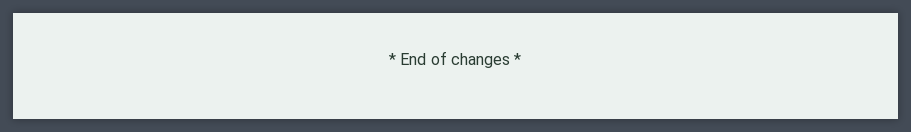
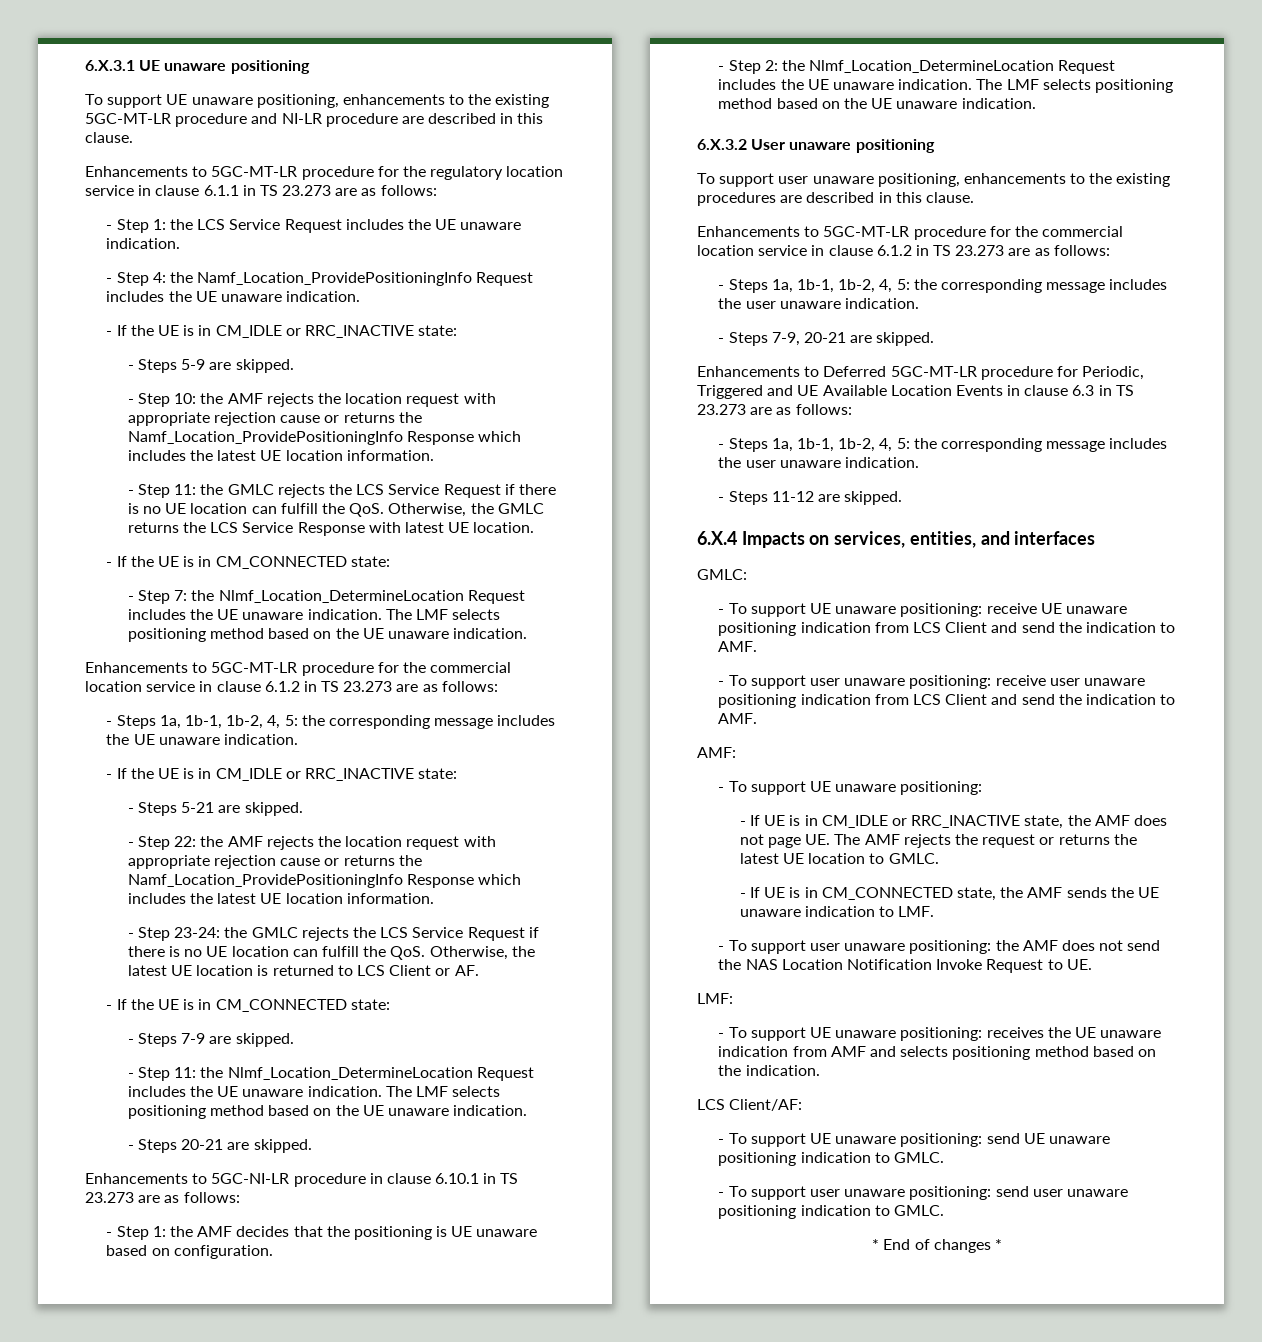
+ 6.X.3.1 UE unaware positioning
+ To support UE unaware positioning, enhancements to the existing 5GC-MT-LR procedure and NI-LR procedure are described in this clause.
+ Enhancements to 5GC-MT-LR procedure for the regulatory location service in clause 6.1.1 in TS 23.273 are as follows:
+ - Step 1: the LCS Service Request includes the UE unaware indication.
+ - Step 4: the Namf_Location_ProvidePositioningInfo Request includes the UE unaware indication.
+ - If the UE is in CM_IDLE or RRC_INACTIVE state:
+ - Steps 5-9 are skipped.
+ - Step 10: the AMF rejects the location request with appropriate rejection cause or returns the Namf_Location_ProvidePositioningInfo Response which includes the latest UE location information.
+ - Step 11: the GMLC rejects the LCS Service Request if there is no UE location can fulfill the QoS. Otherwise, the GMLC returns the LCS Service Response with latest UE location.
+ - If the UE is in CM_CONNECTED state:
+ - Step 7: the Nlmf_Location_DetermineLocation Request includes the UE unaware indication. The LMF selects positioning method based on the UE unaware indication.
+ Enhancements to 5GC-MT-LR procedure for the commercial location service in clause 6.1.2 in TS 23.273 are as follows:
+ - Steps 1a, 1b-1, 1b-2, 4, 5: the corresponding message includes the UE unaware indication.
+ - If the UE is in CM_IDLE or RRC_INACTIVE state:
+ - Steps 5-21 are skipped.
+ - Step 22: the AMF rejects the location request with appropriate rejection cause or returns the Namf_Location_ProvidePositioningInfo Response which includes the latest UE location information.
+ - Step 23-24: the GMLC rejects the LCS Service Request if there is no UE location can fulfill the QoS. Otherwise, the latest UE location is returned to LCS Client or AF.
+ - If the UE is in CM_CONNECTED state:
+ - Steps 7-9 are skipped.
+ - Step 11: the Nlmf_Location_DetermineLocation Request includes the UE unaware indication. The LMF selects positioning method based on the UE unaware indication.
+ - Steps 20-21 are skipped.
+ Enhancements to 5GC-NI-LR procedure in clause 6.10.1 in TS 23.273 are as follows:
+ - Step 1: the AMF decides that the positioning is UE unaware based on configuration.
+ - Step 2: the Nlmf_Location_DetermineLocation Request includes the UE unaware indication. The LMF selects positioning method based on the UE unaware indication.
+ 6.X.3.2 User unaware positioning
+ To support user unaware positioning, enhancements to the existing procedures are described in this clause.
+ Enhancements to 5GC-MT-LR procedure for the commercial location service in clause 6.1.2 in TS 23.273 are as follows:
+ - Steps 1a, 1b-1, 1b-2, 4, 5: the corresponding message includes the user unaware indication.
+ - Steps 7-9, 20-21 are skipped.
+ Enhancements to Deferred 5GC-MT-LR procedure for Periodic, Triggered and UE Available Location Events in clause 6.3 in TS 23.273 are as follows:
+ - Steps 1a, 1b-1, 1b-2, 4, 5: the corresponding message includes the user unaware indication.
+ - Steps 11-12 are skipped.
+ 6.X.4 Impacts on services, entities, and interfaces
+ GMLC:
+ - To support UE unaware positioning: receive UE unaware positioning indication from LCS Client and send the indication to AMF.
+ - To support user unaware positioning: receive user unaware positioning indication from LCS Client and send the indication to AMF.
+ AMF:
+ - To support UE unaware positioning:
+ - If UE is in CM_IDLE or RRC_INACTIVE state, the AMF does not page UE. The AMF rejects the request or returns the latest UE location to GMLC.
+ - If UE is in CM_CONNECTED state, the AMF sends the UE unaware indication to LMF.
+ - To support user unaware positioning: the AMF does not send the NAS Location Notification Invoke Request to UE.
+ LMF:
+ - To support UE unaware positioning: receives the UE unaware indication from AMF and selects positioning method based on the indication.
+ LCS Client/AF:
+ - To support UE unaware positioning: send UE unaware positioning indication to GMLC.
+ - To support user unaware positioning: send user unaware positioning indication to GMLC.

